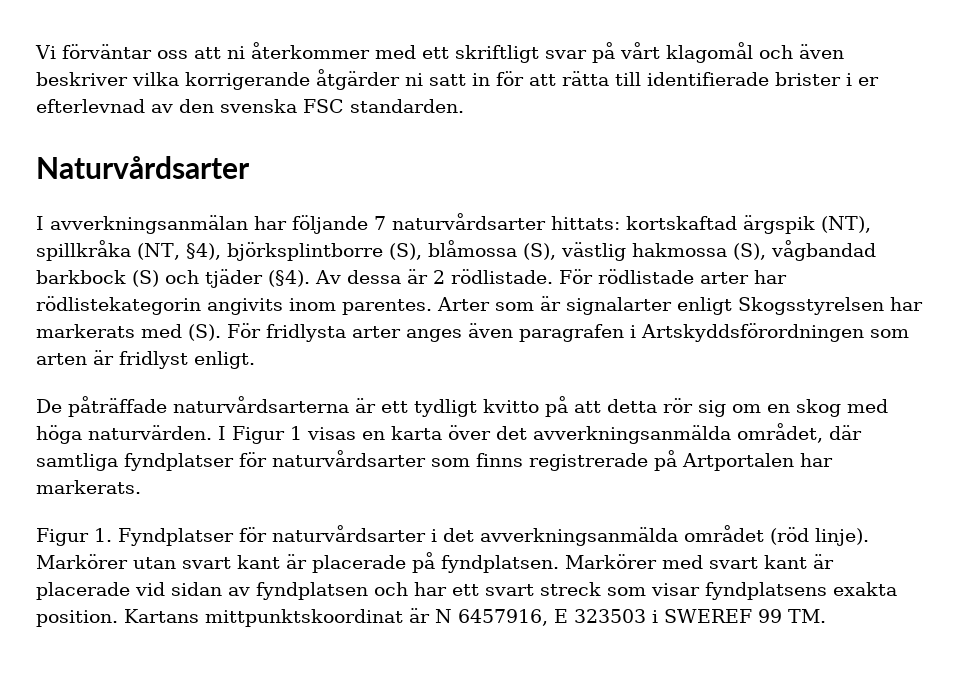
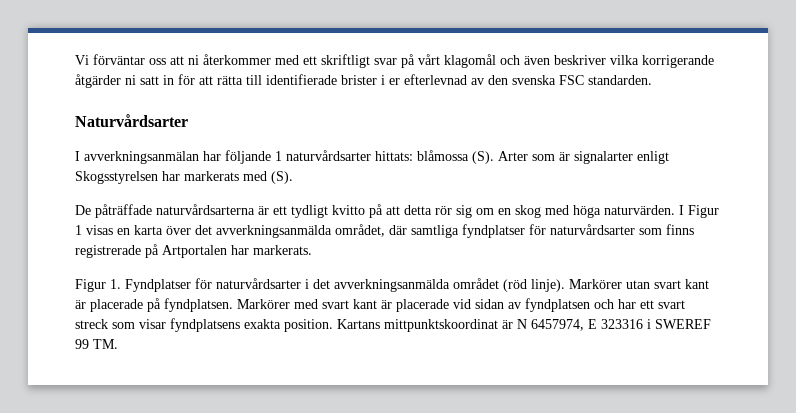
- I avverkningsanmälan har följande 7 naturvårdsarter hittats: kortskaftad ärgspik (NT), spillkråka (NT, §4), björksplintborre (S), blåmossa (S), västlig hakmossa (S), vågbandad barkbock (S) och tjäder (§4). Av dessa är 2 rödlistade. För rödlistade arter har rödlistekategorin angivits inom parentes. Arter som är signalarter enligt Skogsstyrelsen har markerats med (S). För fridlysta arter anges även paragrafen i Artskyddsförordningen som arten är fridlyst enligt.
+ I avverkningsanmälan har följande 1 naturvårdsarter hittats: blåmossa (S). Arter som är signalarter enligt Skogsstyrelsen har markerats med (S).
- Kartans mittpunktskoordinat är N 6457916, E 323503 i SWEREF 99 TM.
+ Kartans mittpunktskoordinat är N 6457974, E 323316 i SWEREF 99 TM.

